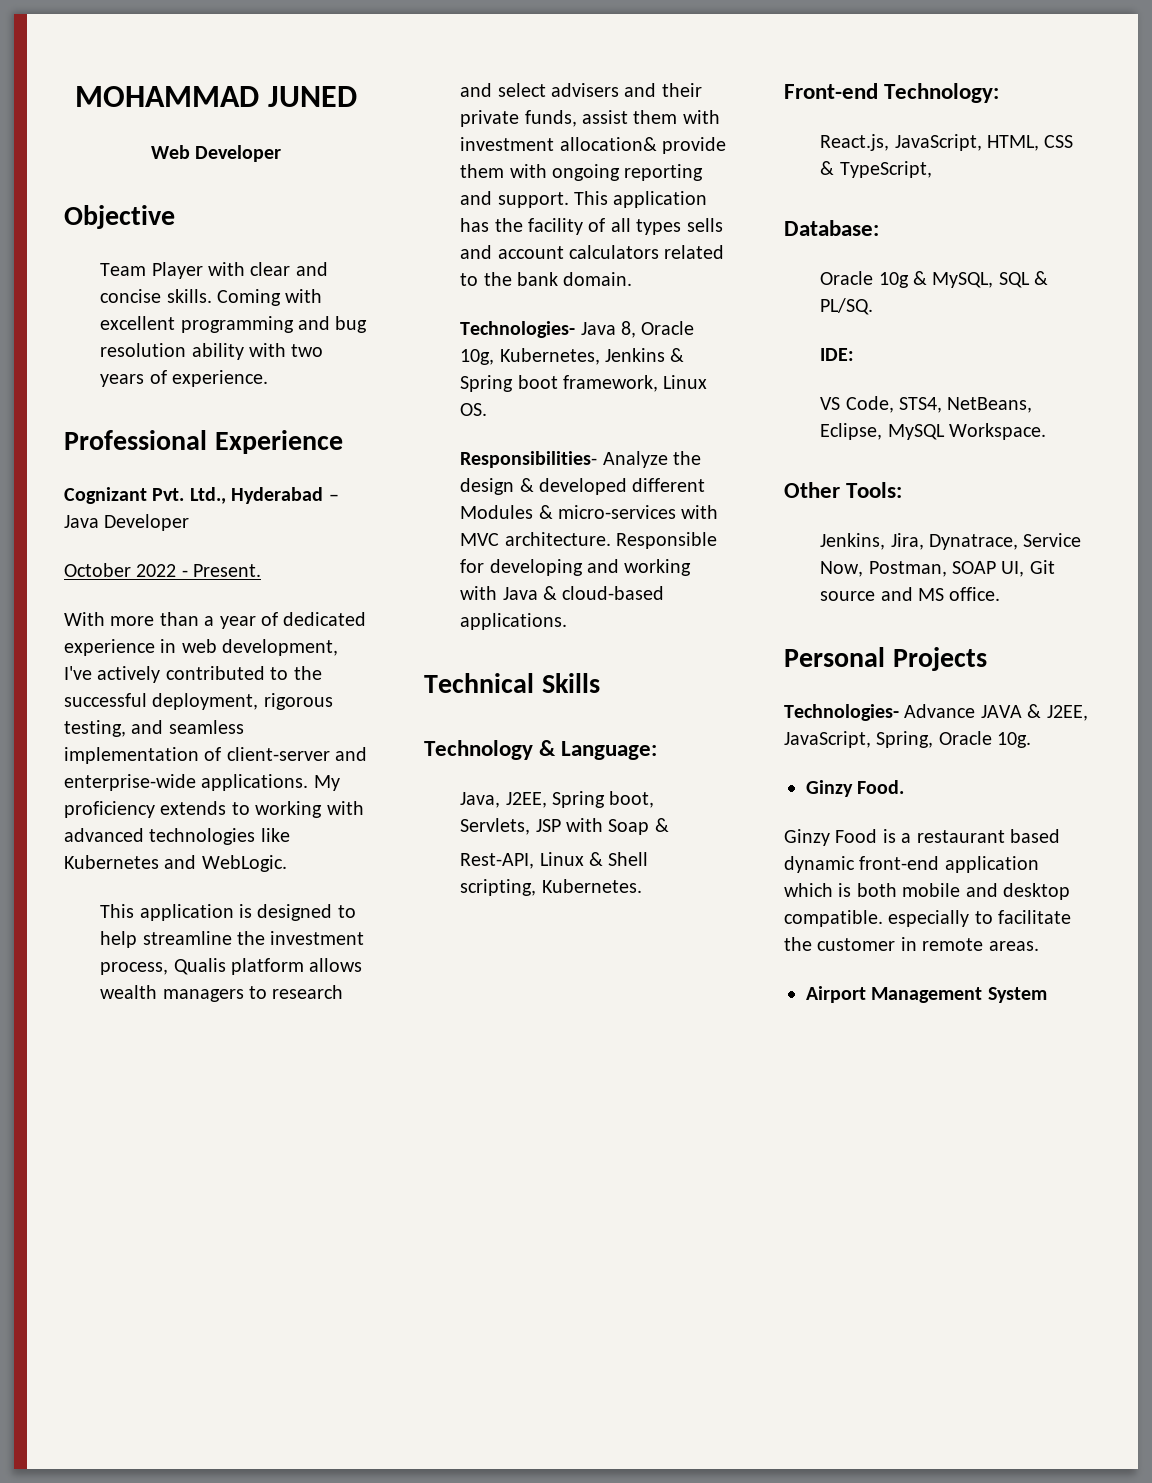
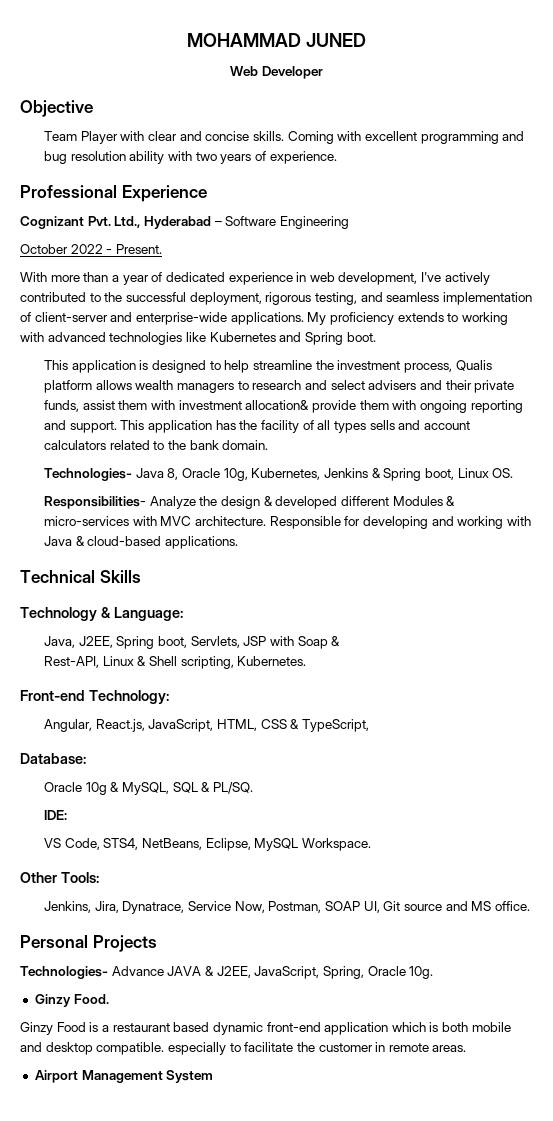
- Cognizant Pvt. Ltd., Hyderabad – Java Developer
+ Cognizant Pvt. Ltd., Hyderabad – Software Engineering
- My proficiency extends to working with advanced technologies like Kubernetes and WebLogic.
+ My proficiency extends to working with advanced technologies like Kubernetes and Spring boot.
- Technologies- Java 8, Oracle 10g, Kubernetes, Jenkins & Spring boot framework, Linux OS.
+ Technologies- Java 8, Oracle 10g, Kubernetes, Jenkins & Spring boot, Linux OS.
- React.js, JavaScript, HTML, CSS & TypeScript,
+ Angular, React.js, JavaScript, HTML, CSS & TypeScript,

